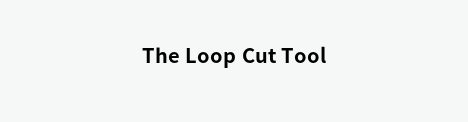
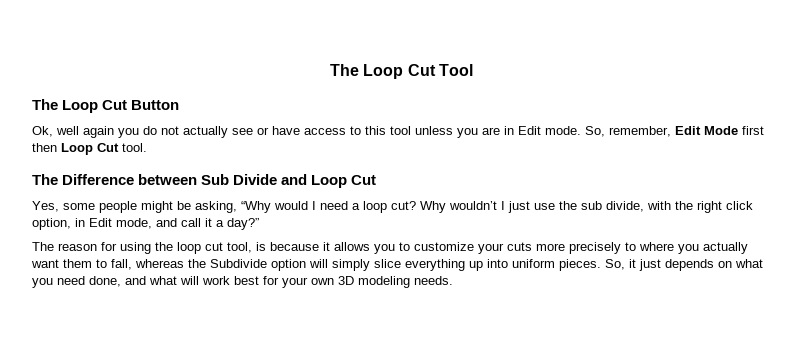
+ The Loop Cut Button
+ Ok, well again you do not actually see or have access to this tool unless you are in Edit mode. So, remember, Edit Mode first then Loop Cut tool.
+ The Difference between Sub Divide and Loop Cut
+ Yes, some people might be asking, “Why would I need a loop cut? Why wouldn’t I just use the sub divide, with the right click option, in Edit mode, and call it a day?”
+ The reason for using the loop cut tool, is because it allows you to customize your cuts more precisely to where you actually want them to fall, whereas the Subdivide option will simply slice everything up into uniform pieces. So, it just depends on what you need done, and what will work best for your own 3D modeling needs.

